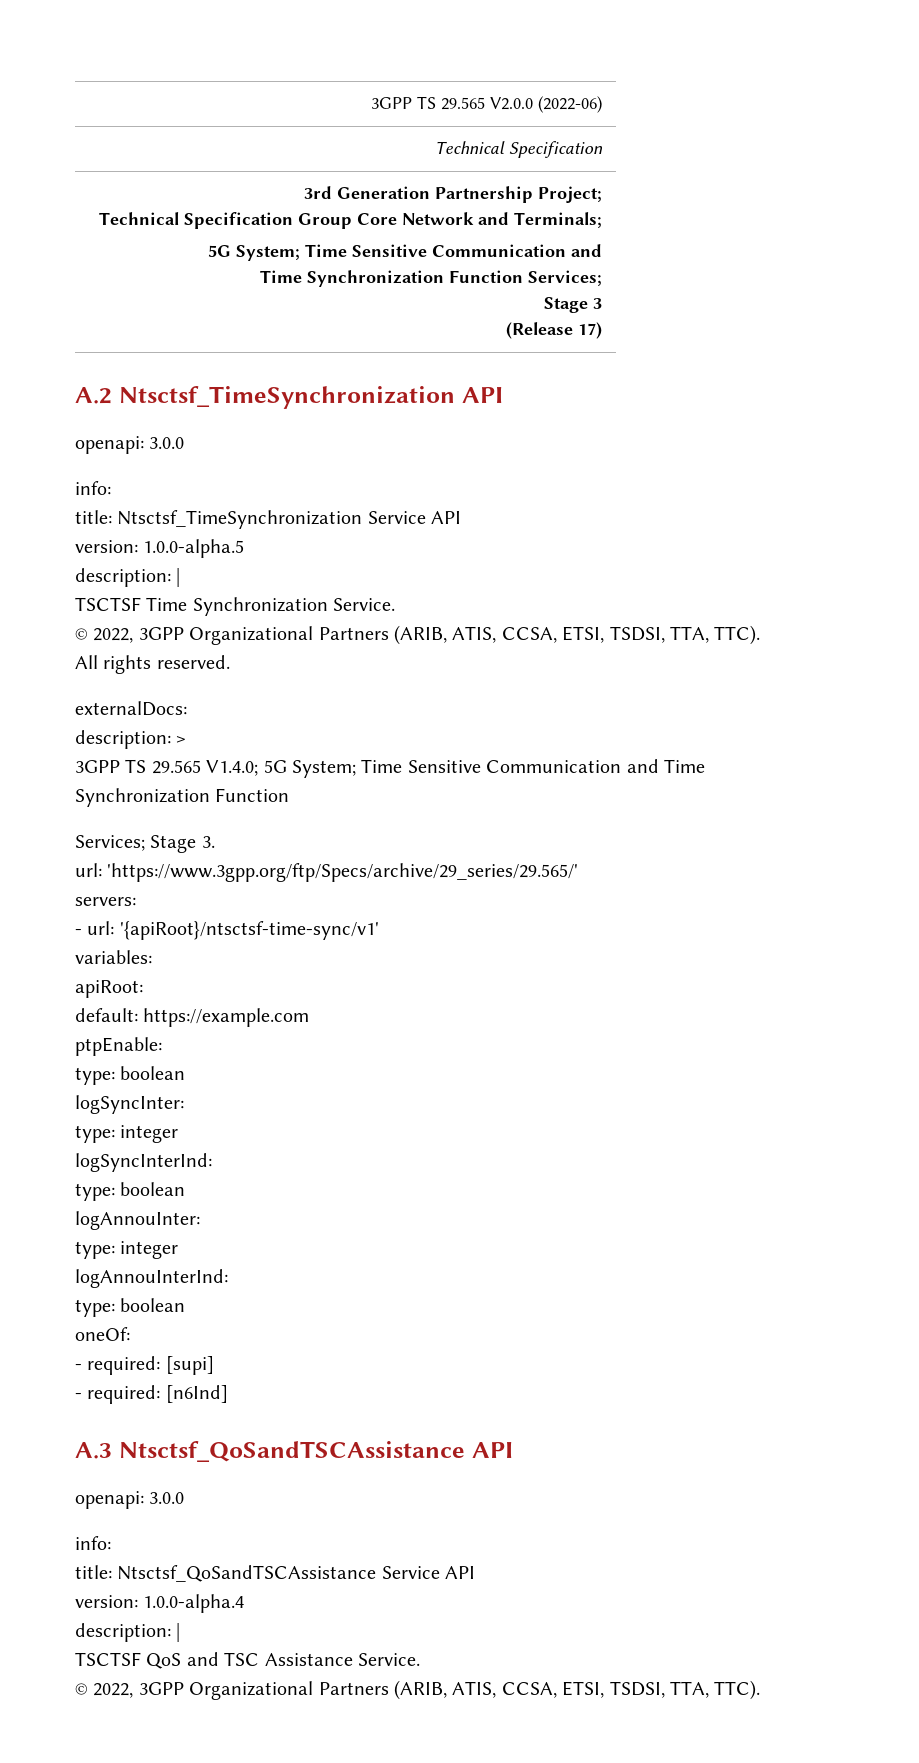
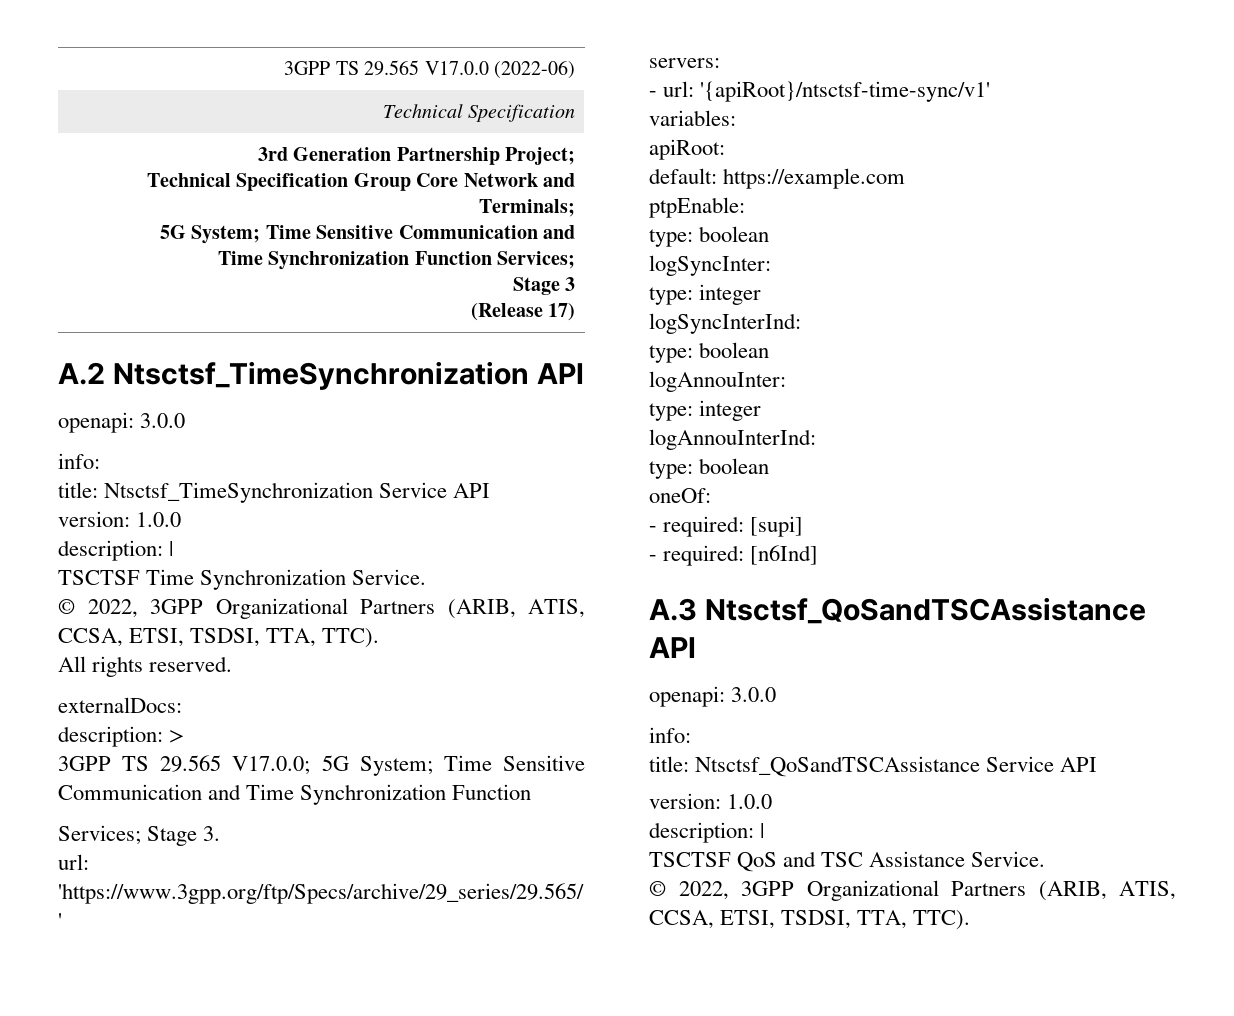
- 3GPP TS 29.565 V2.0.0 (2022-06)
+ 3GPP TS 29.565 V17.0.0 (2022-06)
  title: Ntsctsf_TimeSynchronization Service API
- version: 1.0.0-alpha.5
+ version: 1.0.0
- 3GPP TS 29.565 V1.4.0; 5G System; Time Sensitive Communication and Time Synchronization Function
+ 3GPP TS 29.565 V17.0.0; 5G System; Time Sensitive Communication and Time Synchronization Function
  title: Ntsctsf_QoSandTSCAssistance Service API
- version: 1.0.0-alpha.4
+ version: 1.0.0

